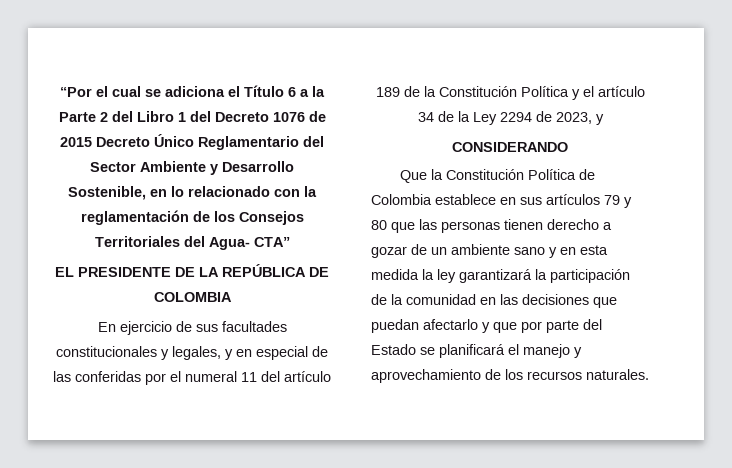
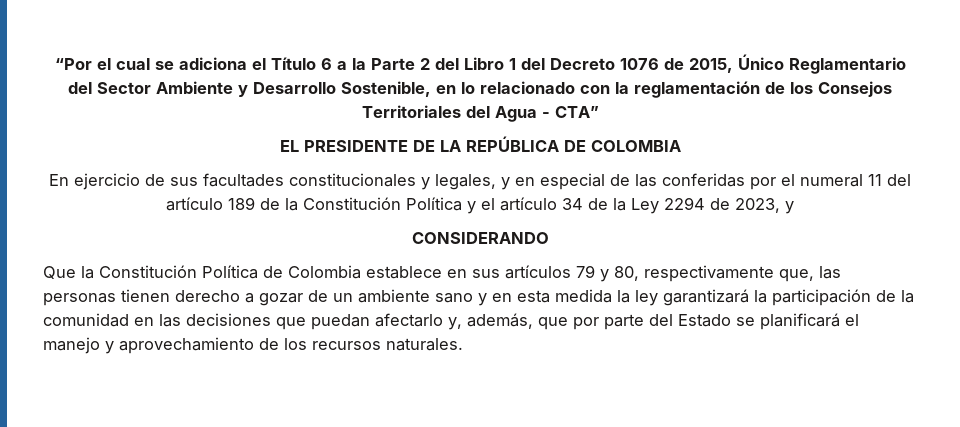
- “Por el cual se adiciona el Título 6 a la Parte 2 del Libro 1 del Decreto 1076 de 2015 Decreto Único Reglamentario del Sector Ambiente y Desarrollo Sostenible, en lo relacionado con la reglamentación de los Consejos Territoriales del Agua- CTA”
+ “Por el cual se adiciona el Título 6 a la Parte 2 del Libro 1 del Decreto 1076 de 2015, Único Reglamentario del Sector Ambiente y Desarrollo Sostenible, en lo relacionado con la reglamentación de los Consejos Territoriales del Agua - CTA”
- Que la Constitución Política de Colombia establece en sus artículos 79 y 80 que las personas tienen derecho a gozar de un ambiente sano y en esta medida la ley garantizará la participación de la comunidad en las decisiones que puedan afectarlo y que por parte del Estado se planificará el manejo y aprovechamiento de los recursos naturales.
+ Que la Constitución Política de Colombia establece en sus artículos 79 y 80, respectivamente que, las personas tienen derecho a gozar de un ambiente sano y en esta medida la ley garantizará la participación de la comunidad en las decisiones que puedan afectarlo y, además, que por parte del Estado se planificará el manejo y aprovechamiento de los recursos naturales.

